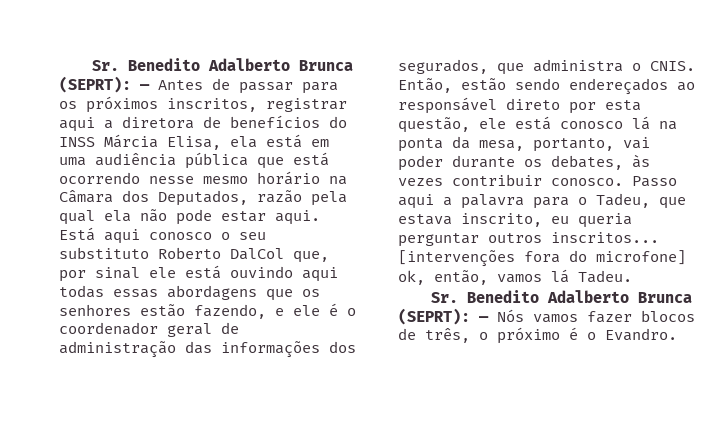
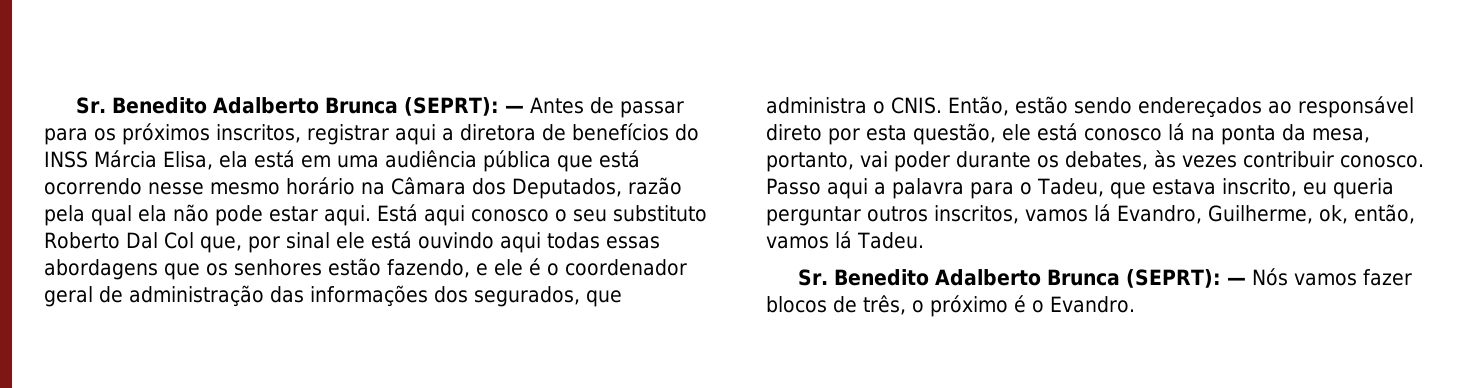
- Está aqui conosco o seu substituto Roberto DalCol que, por sinal ele está ouvindo aqui todas essas abordagens que os senhores estão fazendo, e ele é o coordenador geral de administração das informações dos segurados, que administra o CNIS.
+ Está aqui conosco o seu substituto Roberto Dal Col que, por sinal ele está ouvindo aqui todas essas abordagens que os senhores estão fazendo, e ele é o coordenador geral de administração das informações dos segurados, que administra o CNIS.
- Passo aqui a palavra para o Tadeu, que estava inscrito, eu queria perguntar outros inscritos... [intervenções fora do microfone] ok, então, vamos lá Tadeu.
+ Passo aqui a palavra para o Tadeu, que estava inscrito, eu queria perguntar outros inscritos, vamos lá Evandro, Guilherme, ok, então, vamos lá Tadeu.

